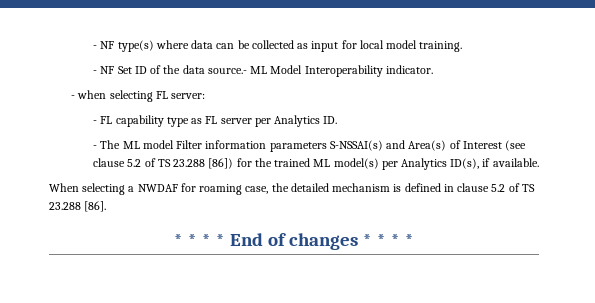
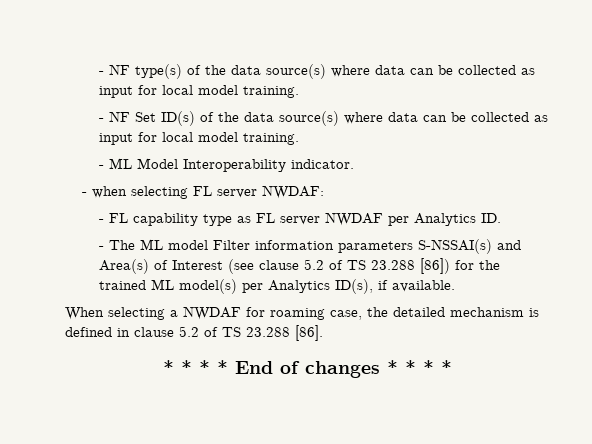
- - NF type(s) where data can be collected as input for local model training.
+ - NF type(s) of the data source(s) where data can be collected as input for local model training.
- - NF Set ID of the data source.- ML Model Interoperability indicator.
+ - NF Set ID(s) of the data source(s) where data can be collected as input for local model training.
+ - ML Model Interoperability indicator.
- - when selecting FL server:
+ - when selecting FL server NWDAF:
- - FL capability type as FL server per Analytics ID.
+ - FL capability type as FL server NWDAF per Analytics ID.

